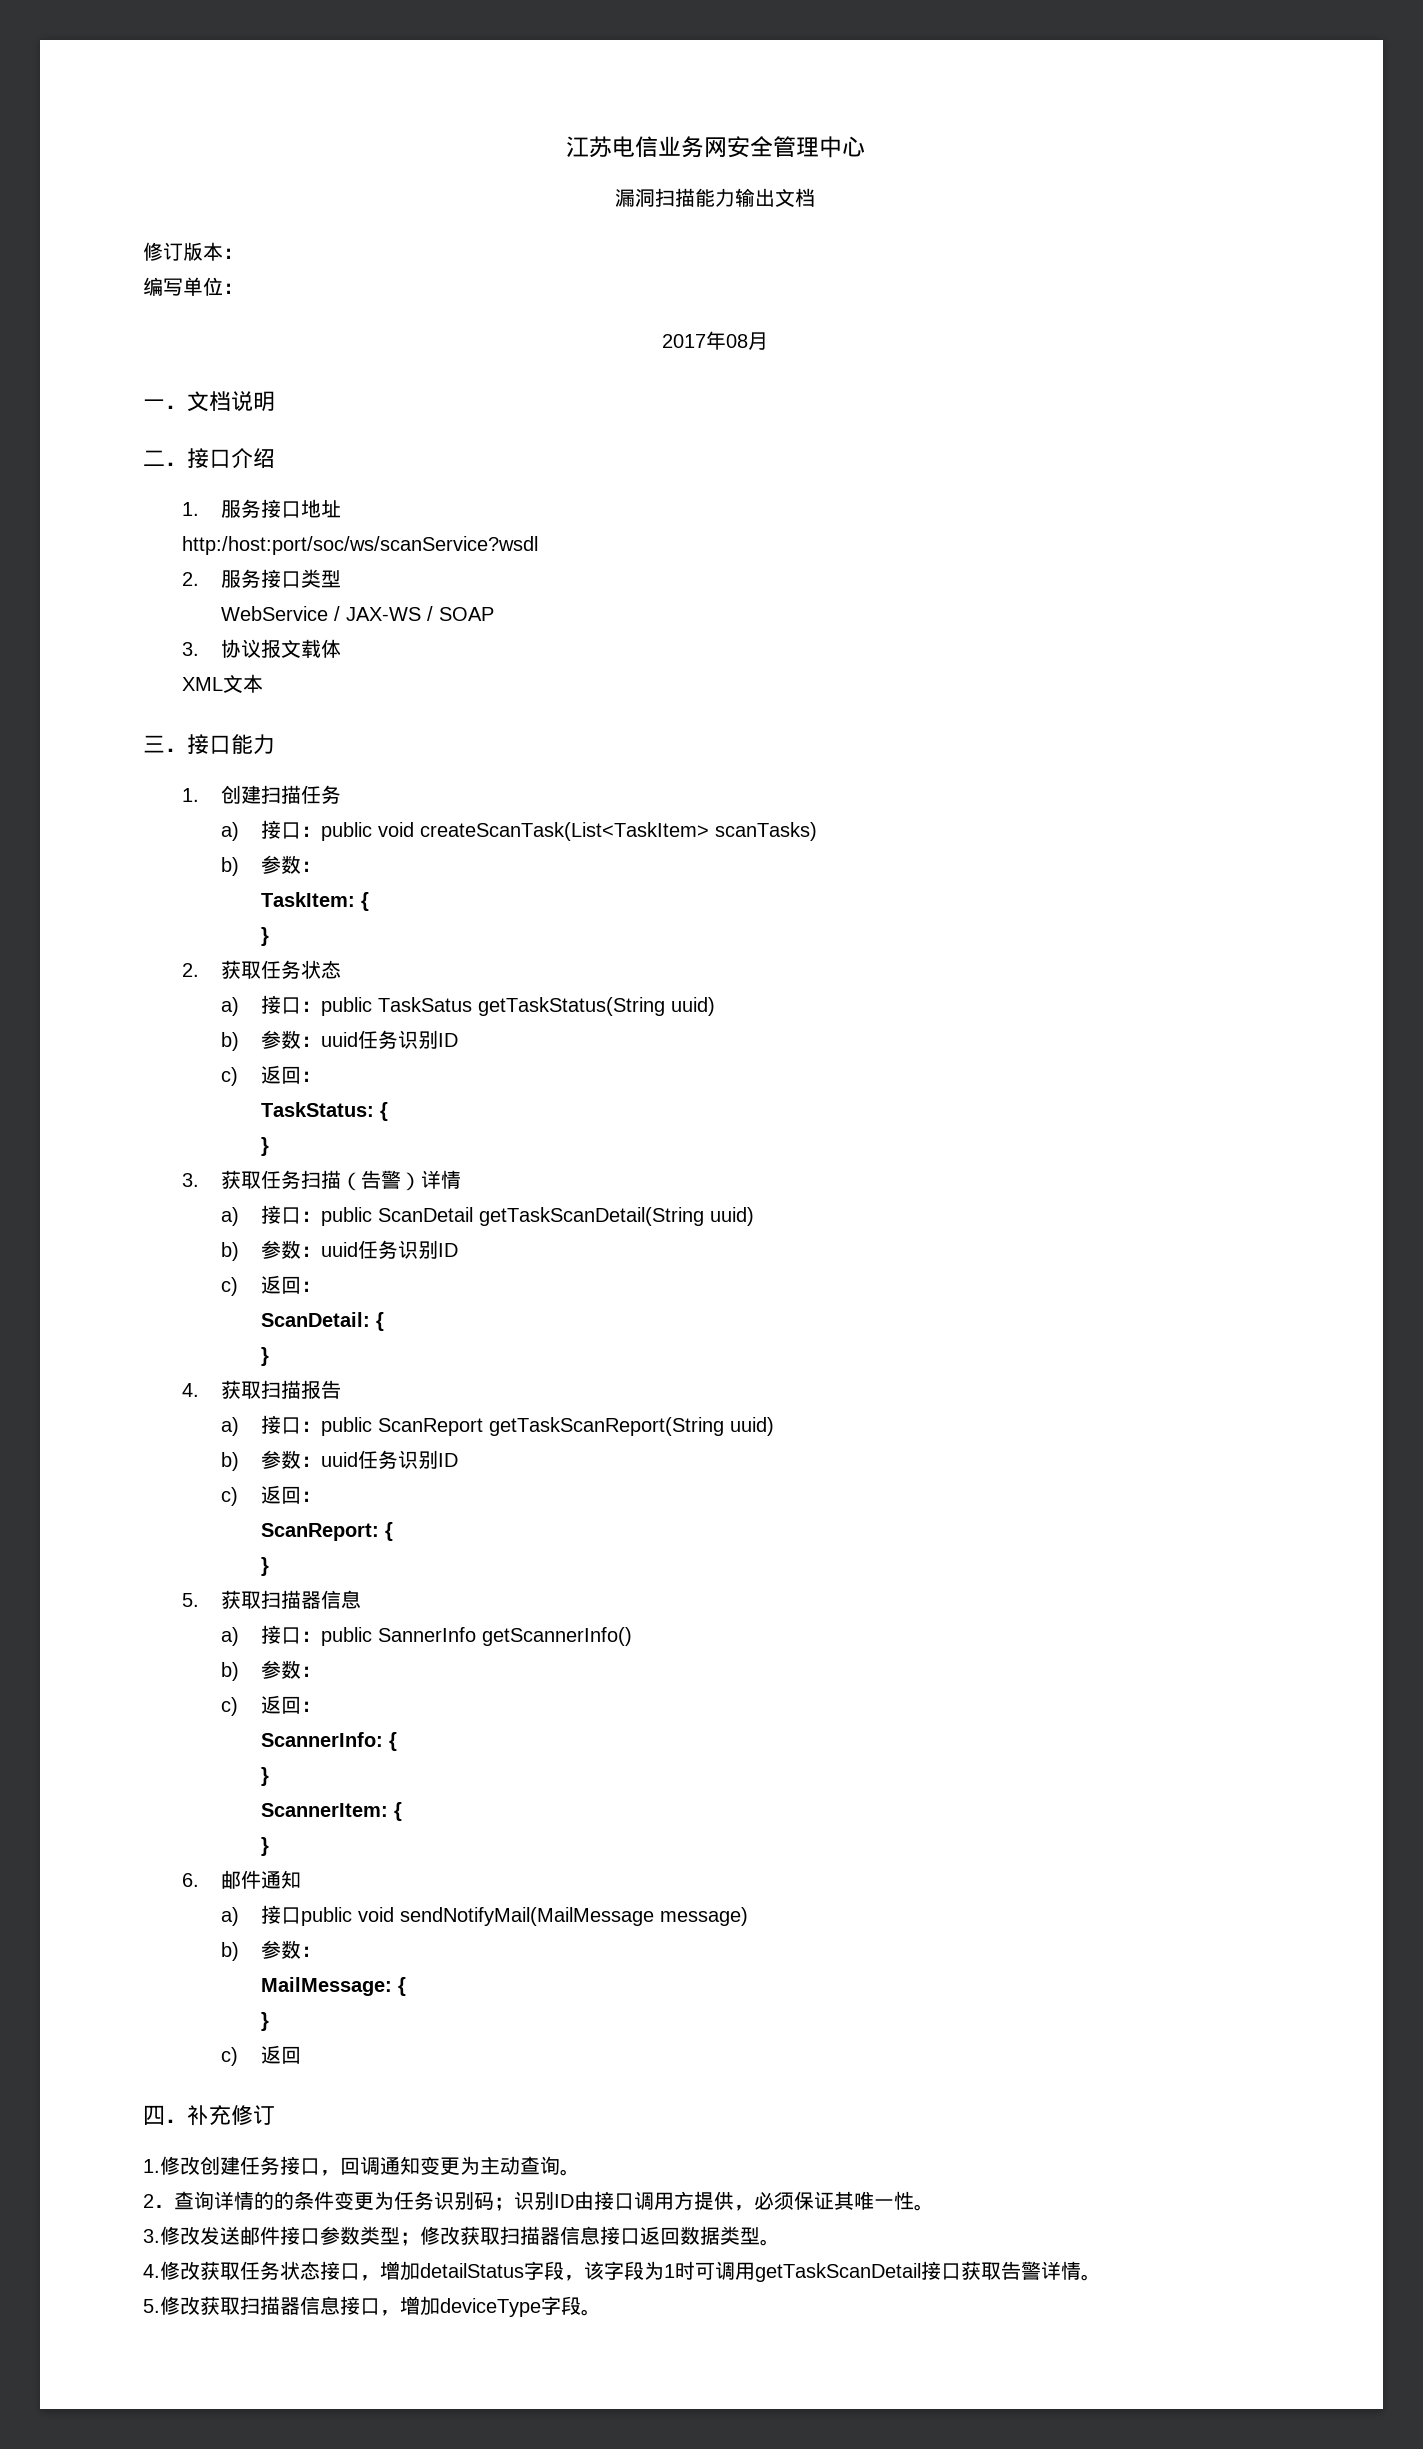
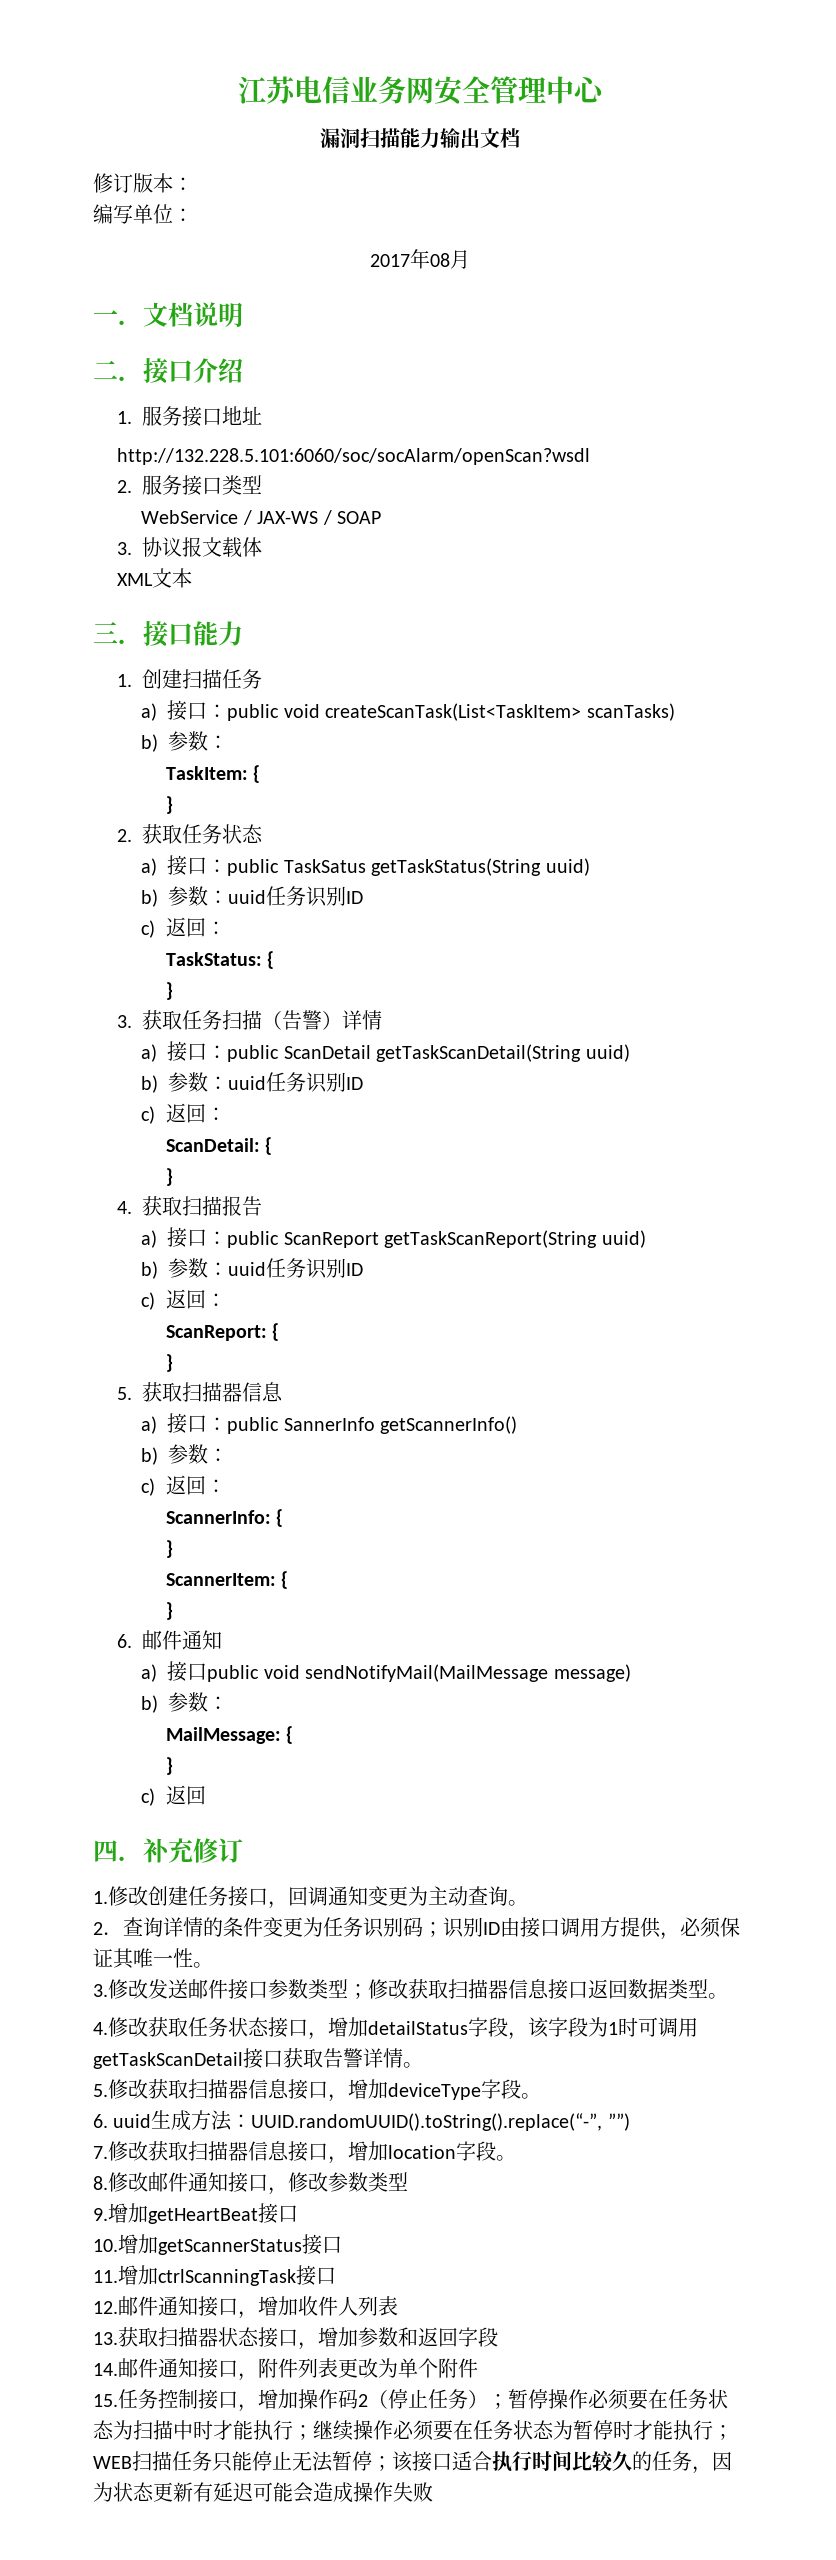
- http:/host:port/soc/ws/scanService?wsdl
+ http://132.228.5.101:6060/soc/socAlarm/openScan?wsdl
- 2．查询详情的的条件变更为任务识别码；识别ID由接口调用方提供，必须保证其唯一性。
+ 2．查询详情的条件变更为任务识别码；识别ID由接口调用方提供，必须保证其唯一性。
+ 6. uuid生成方法：UUID.randomUUID().toString().replace(“-”, ””)
+ 7.修改获取扫描器信息接口，增加location字段。
+ 8.修改邮件通知接口，修改参数类型
+ 9.增加getHeartBeat接口
+ 10.增加getScannerStatus接口
+ 11.增加ctrlScanningTask接口
+ 12.邮件通知接口，增加收件人列表
+ 13.获取扫描器状态接口，增加参数和返回字段
+ 14.邮件通知接口，附件列表更改为单个附件
+ 15.任务控制接口，增加操作码2（停止任务）；暂停操作必须要在任务状态为扫描中时才能执行；继续操作必须要在任务状态为暂停时才能执行；WEB扫描任务只能停止无法暂停；该接口适合执行时间比较久的任务，因为状态更新有延迟可能会造成操作失败

